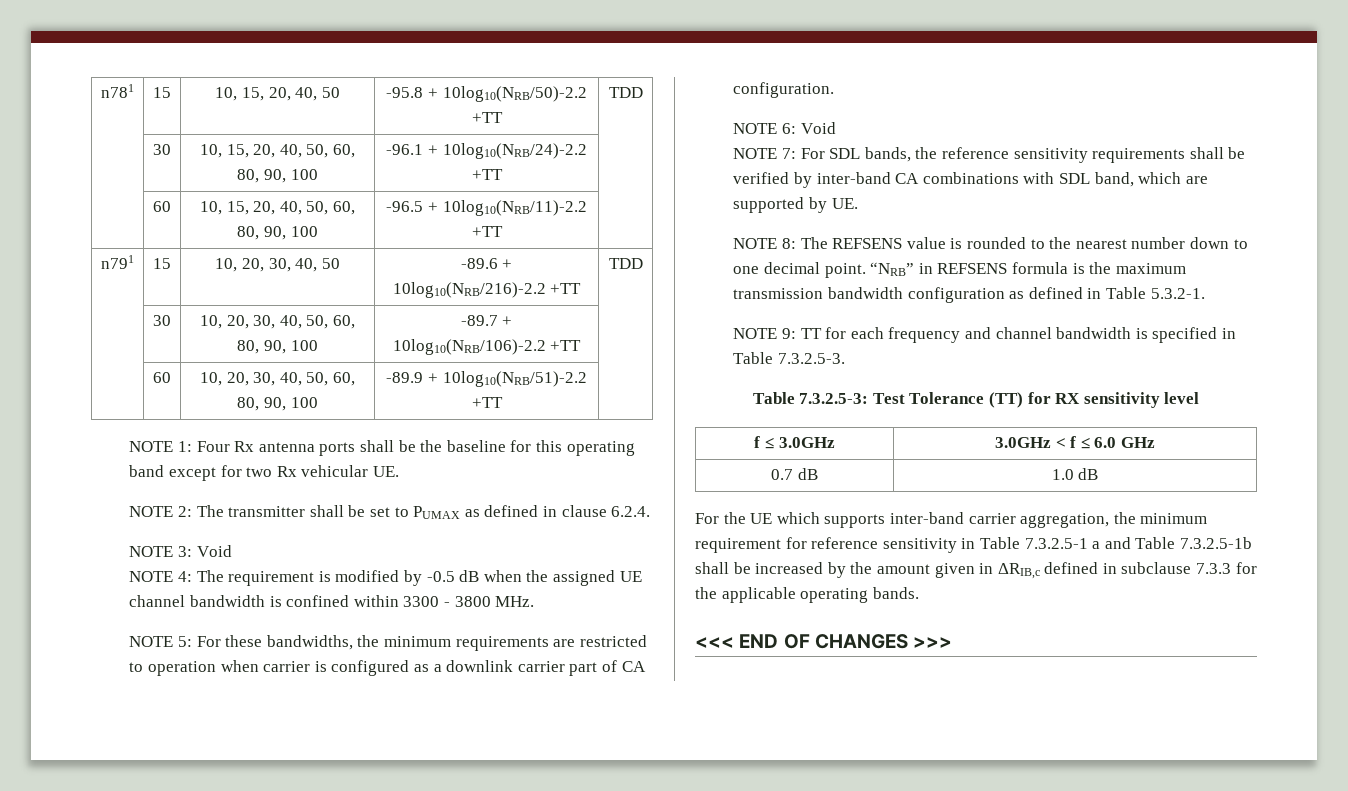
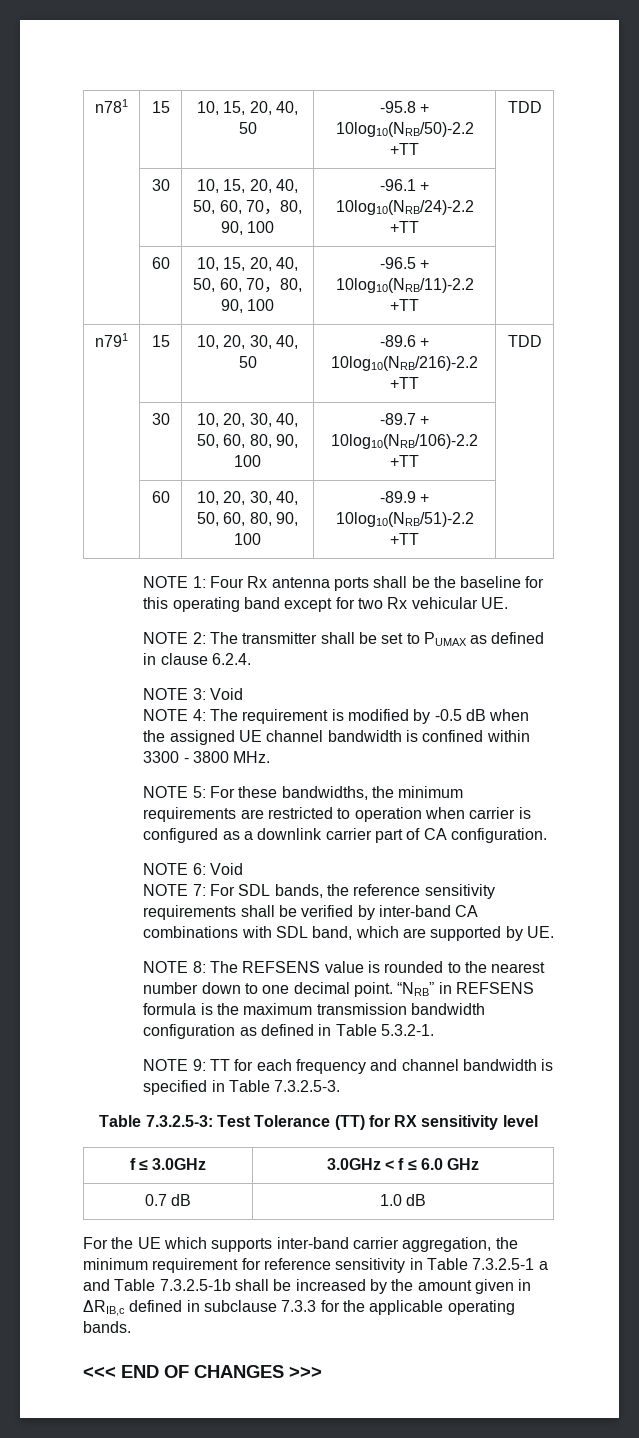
- | 30 | 10, 15, 20, 40, 50, 60, 80, 90, 100 | -96.1 + 10log10(NRB/24)-2.2 +TT |
+ | 30 | 10, 15, 20, 40, 50, 60, 70，80, 90, 100 | -96.1 + 10log10(NRB/24)-2.2 +TT |
- | 60 | 10, 15, 20, 40, 50, 60, 80, 90, 100 | -96.5 + 10log10(NRB/11)-2.2 +TT |
+ | 60 | 10, 15, 20, 40, 50, 60, 70，80, 90, 100 | -96.5 + 10log10(NRB/11)-2.2 +TT |

